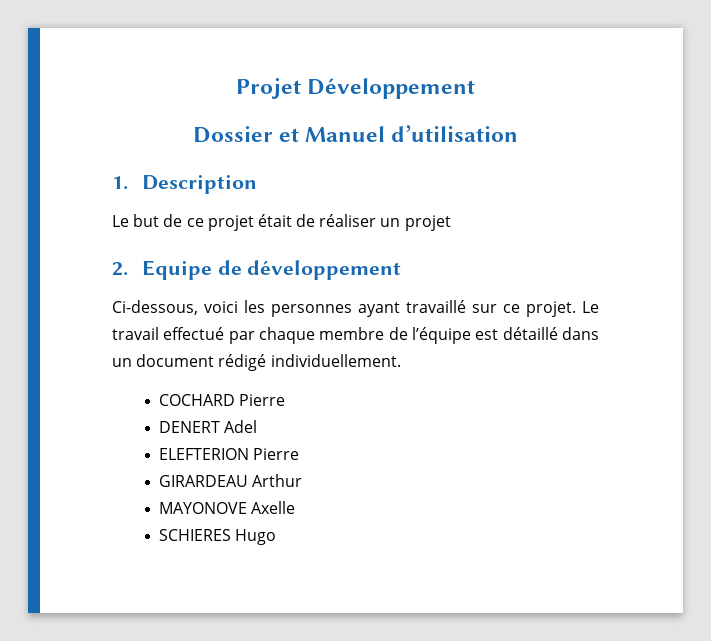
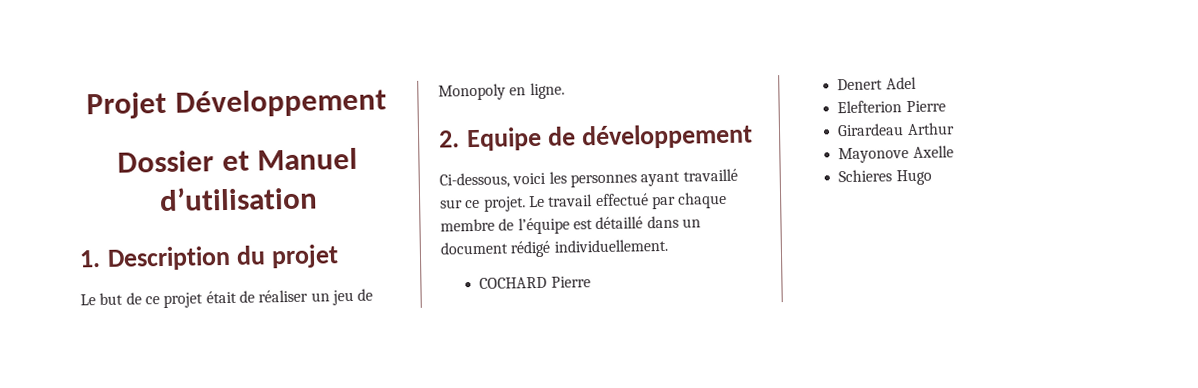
- 1. Description
+ 1. Description du projet
- Le but de ce projet était de réaliser un projet
+ Le but de ce projet était de réaliser un jeu de Monopoly en ligne.
- DENERT Adel
+ Denert Adel
- ELEFTERION Pierre
- GIRARDEAU Arthur
+ Elefterion Pierre
+ Girardeau Arthur
- MAYONOVE Axelle
+ Mayonove Axelle
- SCHIERES Hugo
+ Schieres Hugo

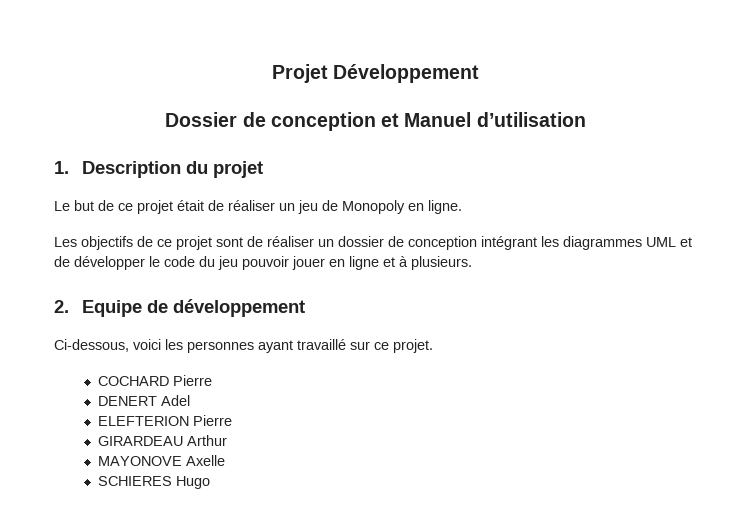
- Dossier et Manuel d’utilisation
+ Dossier de conception et Manuel d’utilisation
+ Les objectifs de ce projet sont de réaliser un dossier de conception intégrant les diagrammes UML et de développer le code du jeu pouvoir jouer en ligne et à plusieurs.
- Le travail effectué par chaque membre de l’équipe est détaillé dans un document rédigé individuellement.
- Denert Adel
+ DENERT Adel
- Elefterion Pierre
- Girardeau Arthur
+ ELEFTERION Pierre
+ GIRARDEAU Arthur
- Mayonove Axelle
+ MAYONOVE Axelle
- Schieres Hugo
+ SCHIERES Hugo

